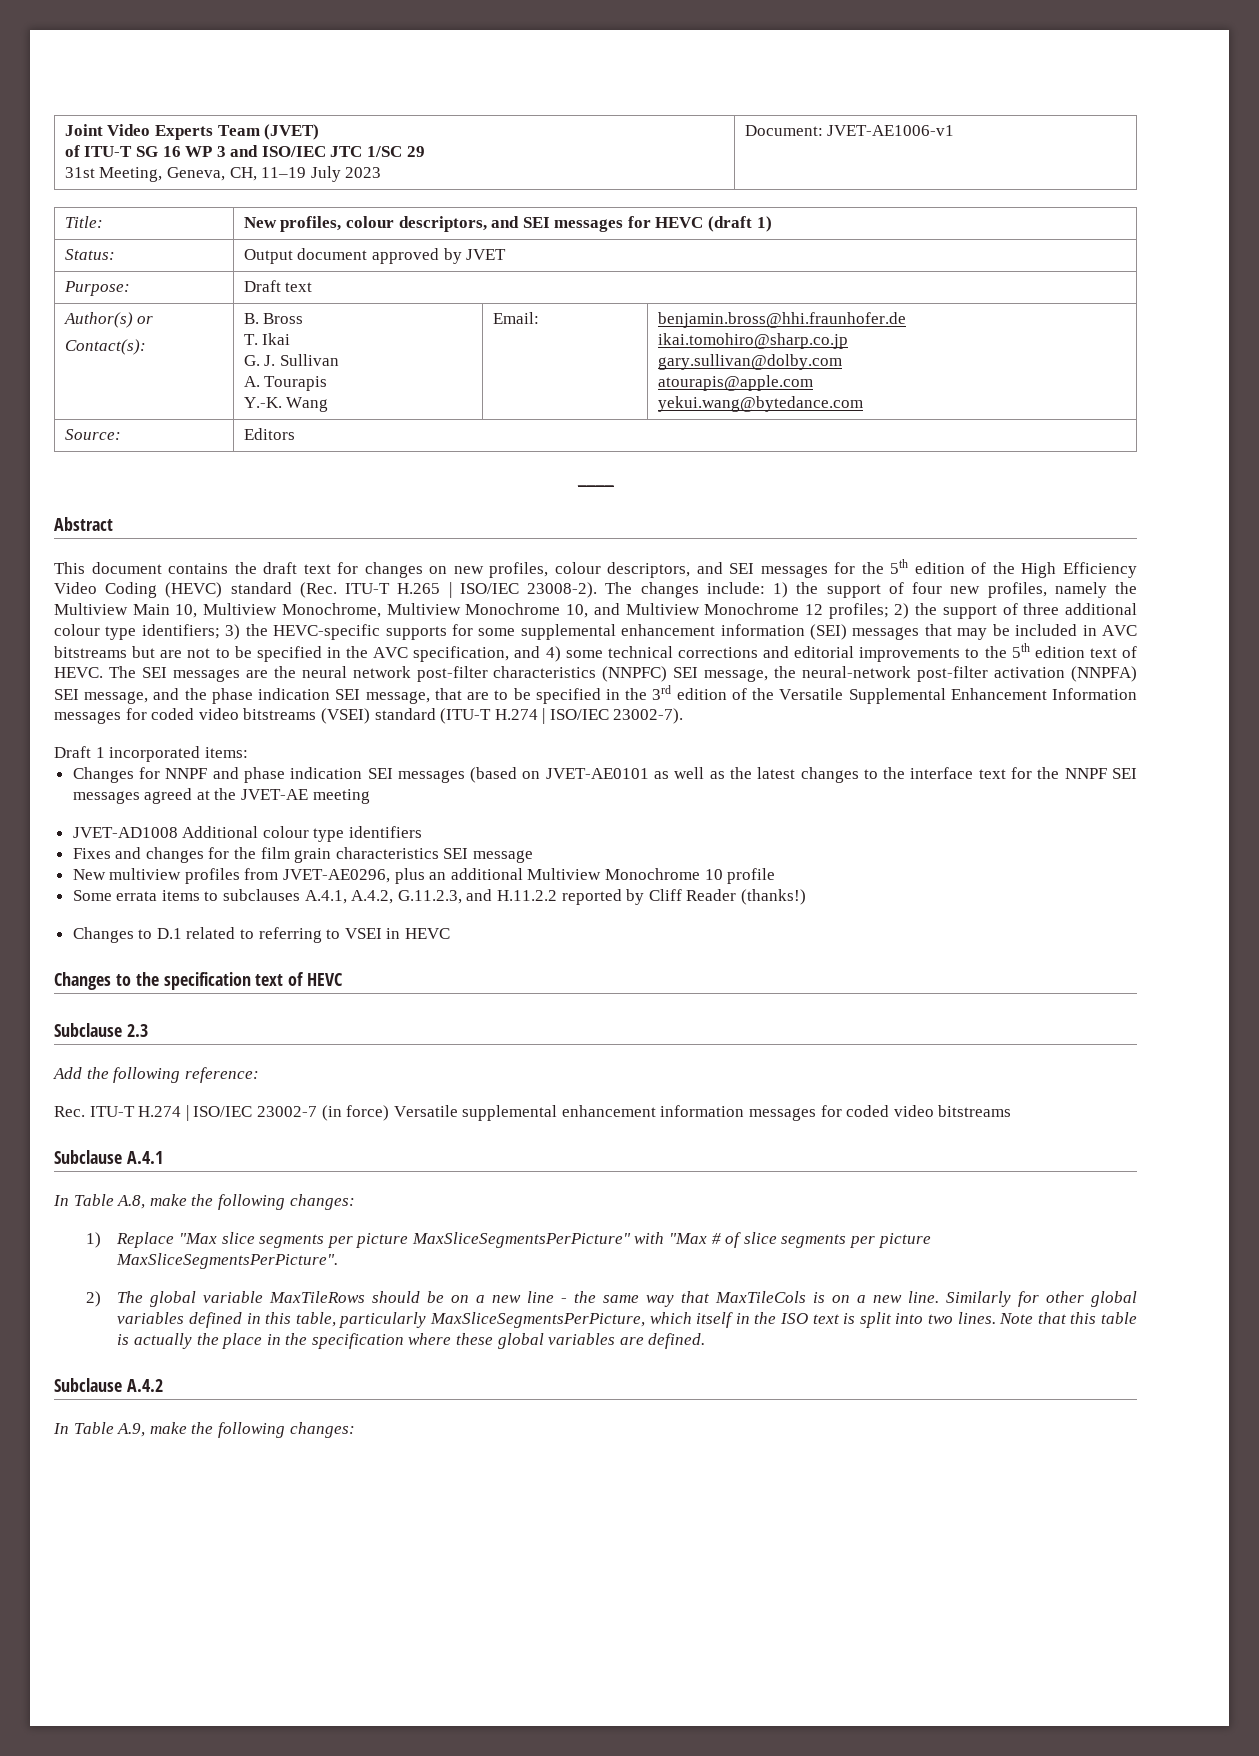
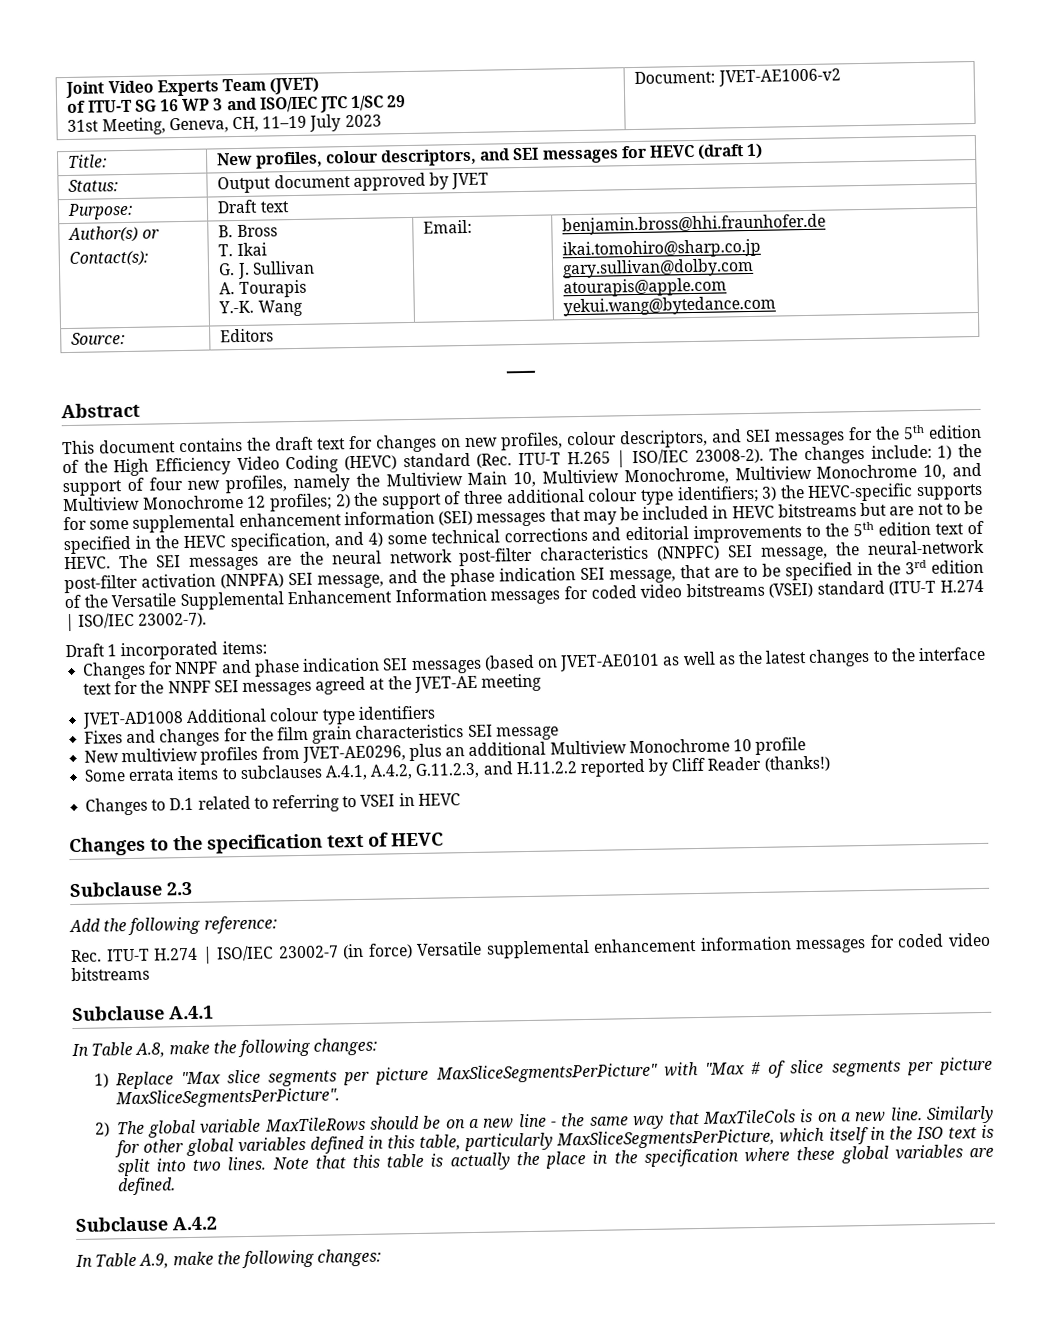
  Joint Video Experts Team (JVET)
  of ITU-T SG 16 WP 3 and ISO/IEC JTC 1/SC 29
- 31st Meeting, Geneva, CH, 11–19 July 2023 | Document: JVET-AE1006-v1
+ 31st Meeting, Geneva, CH, 11–19 July 2023 | Document: JVET-AE1006-v2
- 3) the HEVC-specific supports for some supplemental enhancement information (SEI) messages that may be included in AVC bitstreams but are not to be specified in the AVC specification, and 4) some technical corrections and editorial improvements to the 5th edition text of HEVC.
+ 3) the HEVC-specific supports for some supplemental enhancement information (SEI) messages that may be included in HEVC bitstreams but are not to be specified in the HEVC specification, and 4) some technical corrections and editorial improvements to the 5th edition text of HEVC.

